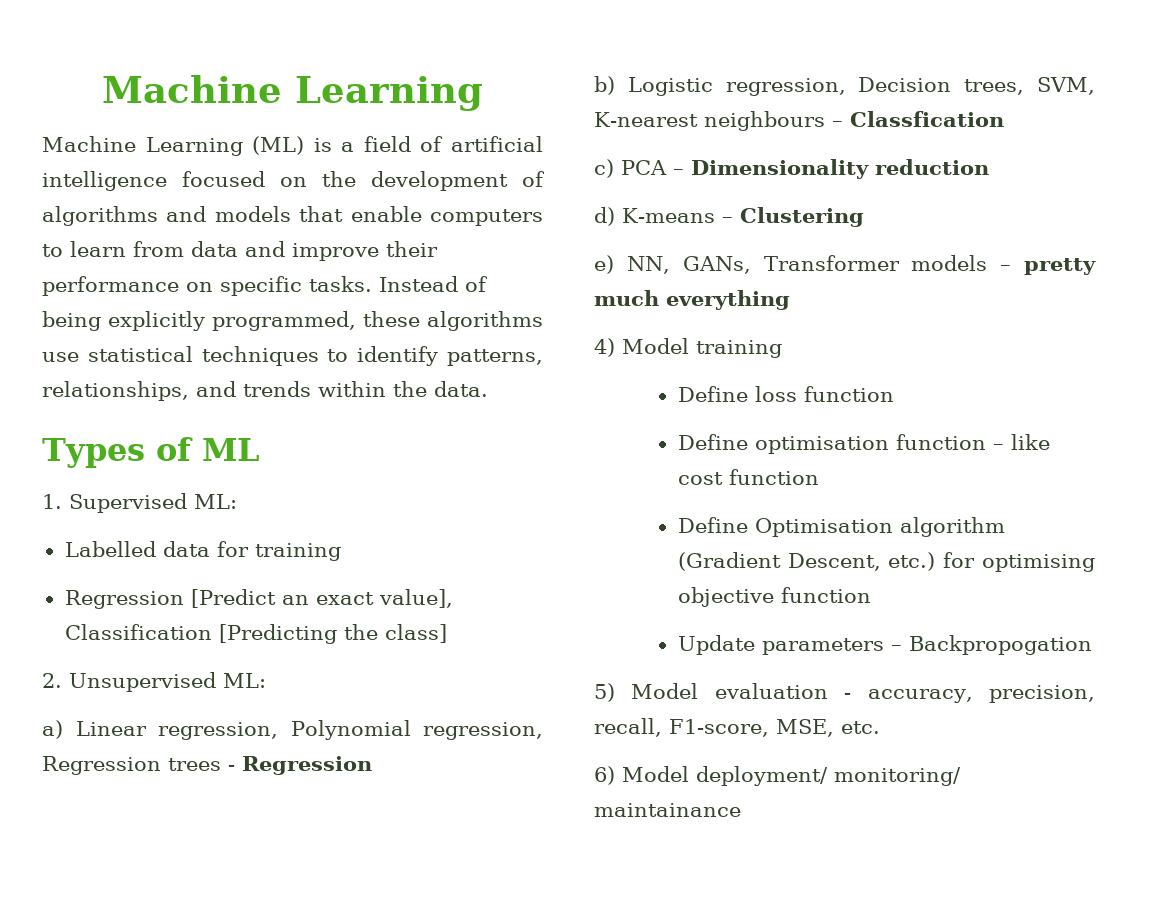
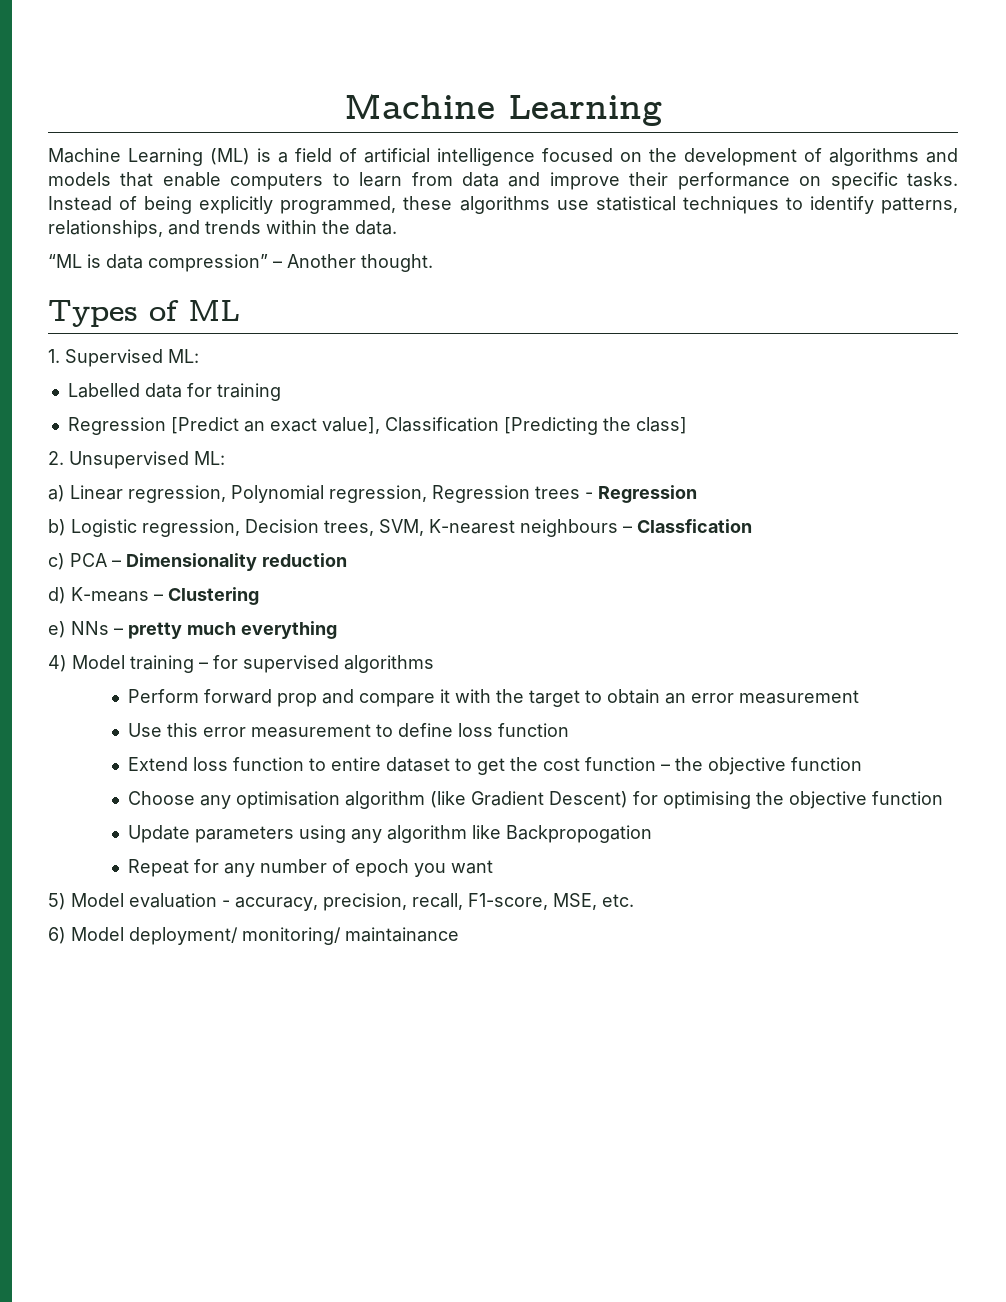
+ “ML is data compression” – Another thought.
- e) NN, GANs, Transformer models – pretty much everything
+ e) NNs – pretty much everything
- 4) Model training
- Define loss function
- Define optimisation function – like cost function
- Define Optimisation algorithm (Gradient Descent, etc.) for optimising objective function
+ 4) Model training – for supervised algorithms
+ Perform forward prop and compare it with the target to obtain an error measurement
+ Use this error measurement to define loss function
+ Extend loss function to entire dataset to get the cost function – the objective function
+ Choose any optimisation algorithm (like Gradient Descent) for optimising the objective function
- Update parameters – Backpropogation
+ Update parameters using any algorithm like Backpropogation
+ Repeat for any number of epoch you want

